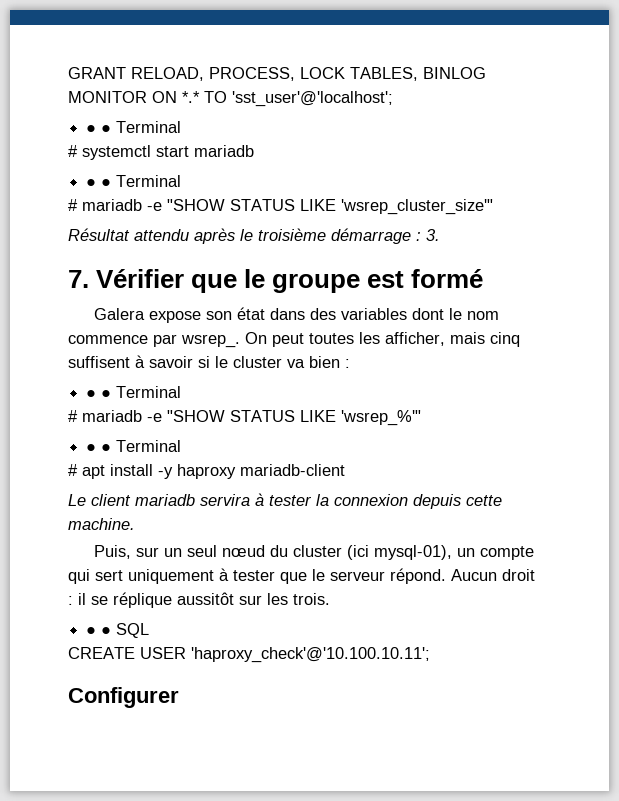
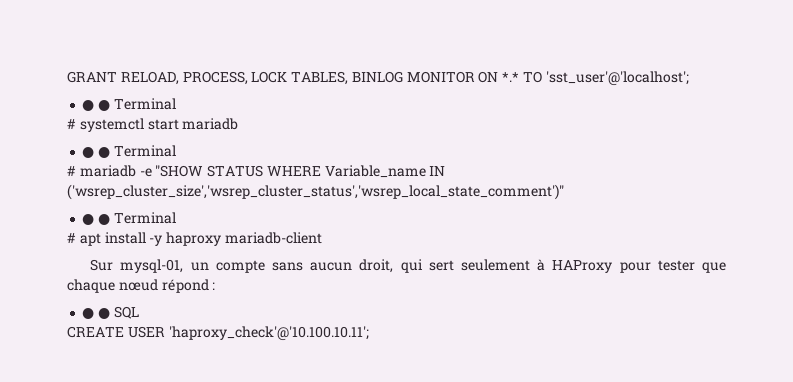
- # mariadb -e "SHOW STATUS LIKE 'wsrep_cluster_size'"
- Résultat attendu après le troisième démarrage : 3.
- 7. Vérifier que le groupe est formé
- Galera expose son état dans des variables dont le nom commence par wsrep_. On peut toutes les afficher, mais cinq suffisent à savoir si le cluster va bien :
- ● ● Terminal
- # mariadb -e "SHOW STATUS LIKE 'wsrep_%'"
+ # mariadb -e "SHOW STATUS WHERE Variable_name IN ('wsrep_cluster_size','wsrep_cluster_status','wsrep_local_state_comment')"
- Le client mariadb servira à tester la connexion depuis cette machine.
- Puis, sur un seul nœud du cluster (ici mysql-01), un compte qui sert uniquement à tester que le serveur répond. Aucun droit : il se réplique aussitôt sur les trois.
+ Sur mysql-01, un compte sans aucun droit, qui sert seulement à HAProxy pour tester que chaque nœud répond :
- Configurer

